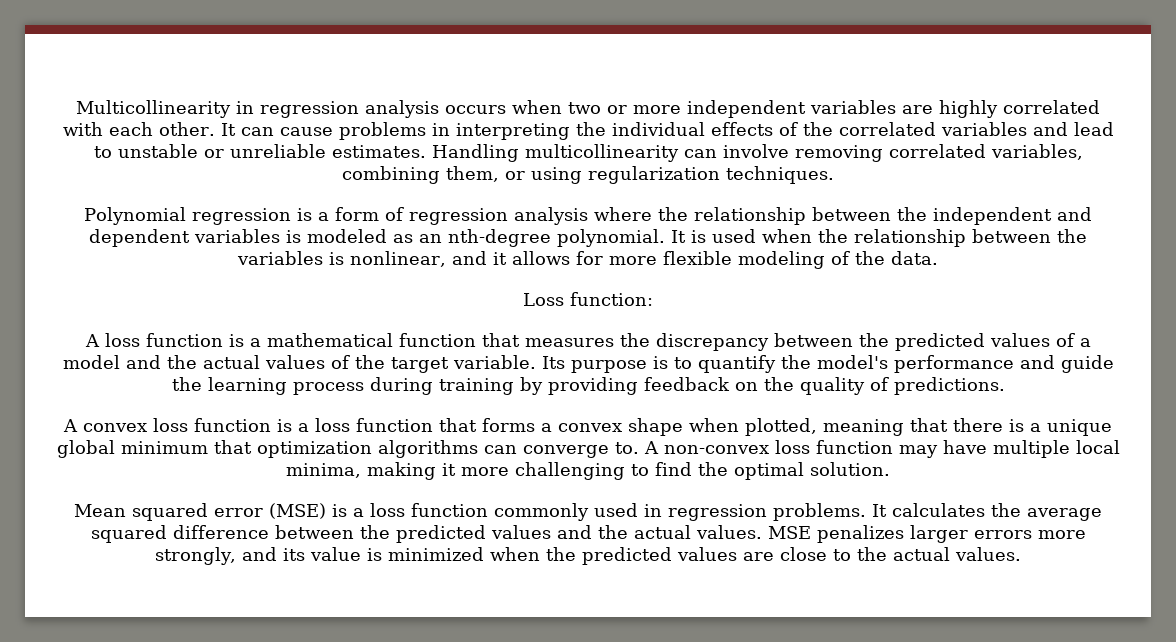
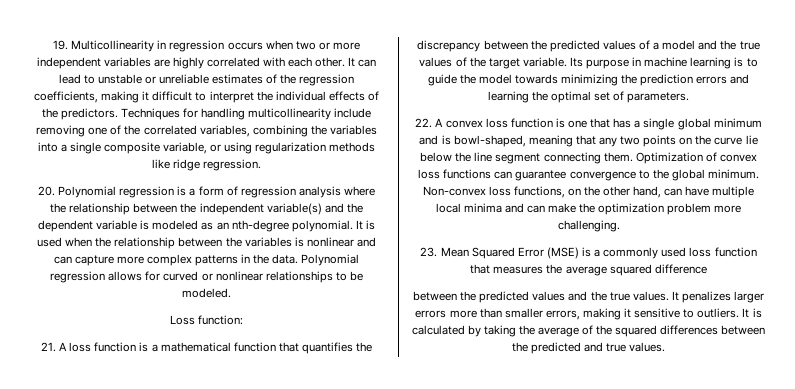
- Multicollinearity in regression analysis occurs when two or more independent variables are highly correlated with each other.
+ 19. Multicollinearity in regression occurs when two or more independent variables are highly correlated with each other.
- It can cause problems in interpreting the individual effects of the correlated variables and lead to unstable or unreliable estimates. Handling multicollinearity can involve removing correlated variables, combining them, or using regularization techniques.
- Polynomial regression is a form of regression analysis where the relationship between the independent and dependent variables is modeled as an nth-degree polynomial.
+ It can lead to unstable or unreliable estimates of the regression coefficients, making it difficult to interpret the individual effects of the predictors. Techniques for handling multicollinearity include removing one of the correlated variables, combining the variables into a single composite variable, or using regularization methods like ridge regression.
+ 20. Polynomial regression is a form of regression analysis where the relationship between the independent variable(s) and the dependent variable is modeled as an nth-degree polynomial.
- It is used when the relationship between the variables is nonlinear, and it allows for more flexible modeling of the data.
+ It is used when the relationship between the variables is nonlinear and can capture more complex patterns in the data. Polynomial regression allows for curved or nonlinear relationships to be modeled.
- A loss function is a mathematical function that measures the discrepancy between the predicted values of a model and the actual values of the target variable.
+ 21. A loss function is a mathematical function that quantifies the discrepancy between the predicted values of a model and the true values of the target variable.
- Its purpose is to quantify the model's performance and guide the learning process during training by providing feedback on the quality of predictions.
- A convex loss function is a loss function that forms a convex shape when plotted, meaning that there is a unique global minimum that optimization algorithms can converge to. A non-convex loss function may have multiple local minima, making it more challenging to find the optimal solution.
- Mean squared error (MSE) is a loss function commonly used in regression problems. It calculates the average squared difference between the predicted values and the actual values. MSE penalizes larger errors more strongly, and its value is minimized when the predicted values are close to the actual values.
+ Its purpose in machine learning is to guide the model towards minimizing the prediction errors and learning the optimal set of parameters.
+ 22. A convex loss function is one that has a single global minimum and is bowl-shaped, meaning that any two points on the curve lie below the line segment connecting them. Optimization of convex loss functions can guarantee convergence to the global minimum. Non-convex loss functions, on the other hand, can have multiple local minima and can make the optimization problem more challenging.
+ 23. Mean Squared Error (MSE) is a commonly used loss function that measures the average squared difference
+ between the predicted values and the true values. It penalizes larger errors more than smaller errors, making it sensitive to outliers. It is calculated by taking the average of the squared differences between the predicted and true values.

